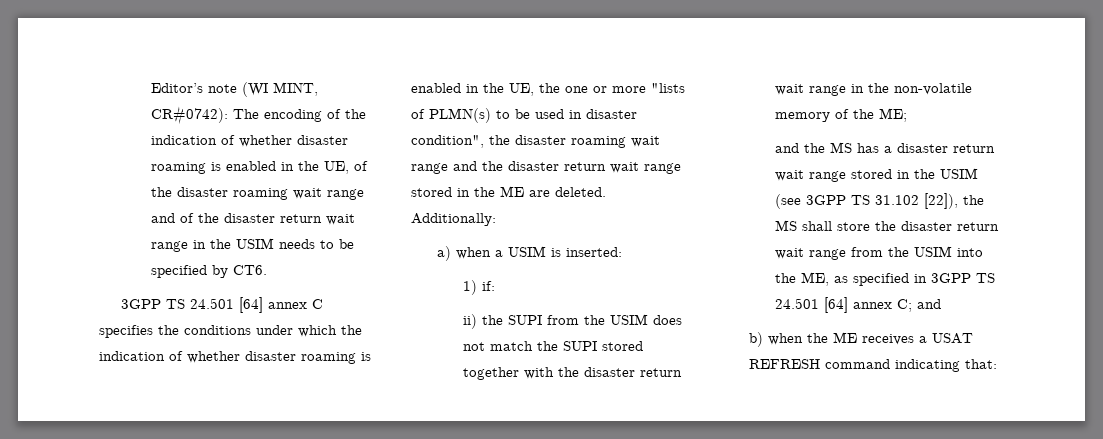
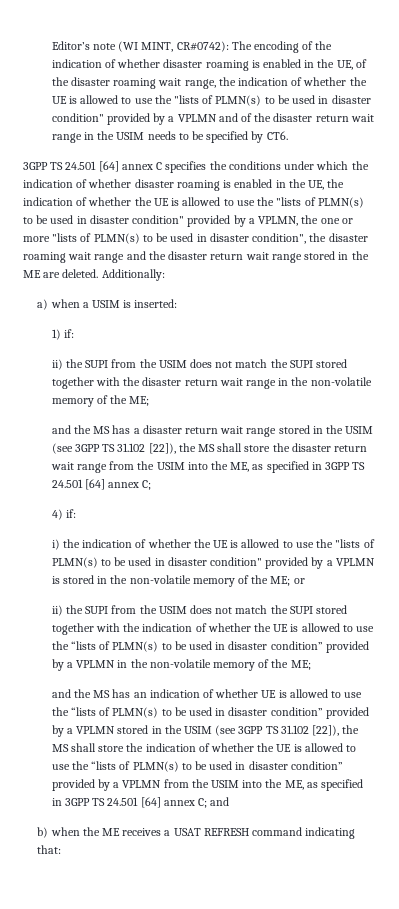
- Editor’s note (WI MINT, CR#0742): The encoding of the indication of whether disaster roaming is enabled in the UE, of the disaster roaming wait range and of the disaster return wait range in the USIM needs to be specified by CT6.
+ Editor’s note (WI MINT, CR#0742): The encoding of the indication of whether disaster roaming is enabled in the UE, of the disaster roaming wait range, the indication of whether the UE is allowed to use the "lists of PLMN(s) to be used in disaster condition" provided by a VPLMN and of the disaster return wait range in the USIM needs to be specified by CT6.
- 3GPP TS 24.501 [64] annex C specifies the conditions under which the indication of whether disaster roaming is enabled in the UE, the one or more "lists of PLMN(s) to be used in disaster condition", the disaster roaming wait range and the disaster return wait range stored in the ME are deleted.
+ 3GPP TS 24.501 [64] annex C specifies the conditions under which the indication of whether disaster roaming is enabled in the UE, the indication of whether the UE is allowed to use the "lists of PLMN(s) to be used in disaster condition" provided by a VPLMN, the one or more "lists of PLMN(s) to be used in disaster condition", the disaster roaming wait range and the disaster return wait range stored in the ME are deleted.
- and the MS has a disaster return wait range stored in the USIM (see 3GPP TS 31.102 [22]), the MS shall store the disaster return wait range from the USIM into the ME, as specified in 3GPP TS 24.501 [64] annex C; and
+ and the MS has a disaster return wait range stored in the USIM (see 3GPP TS 31.102 [22]), the MS shall store the disaster return wait range from the USIM into the ME, as specified in 3GPP TS 24.501 [64] annex C;
+ 4) if:
+ i) the indication of whether the UE is allowed to use the "lists of PLMN(s) to be used in disaster condition" provided by a VPLMN is stored in the non-volatile memory of the ME; or
+ ii) the SUPI from the USIM does not match the SUPI stored together with the indication of whether the UE is allowed to use the “lists of PLMN(s) to be used in disaster condition” provided by a VPLMN in the non-volatile memory of the ME;
+ and the MS has an indication of whether UE is allowed to use the “lists of PLMN(s) to be used in disaster condition” provided by a VPLMN stored in the USIM (see 3GPP TS 31.102 [22]), the MS shall store the indication of whether the UE is allowed to use the “lists of PLMN(s) to be used in disaster condition” provided by a VPLMN from the USIM into the ME, as specified in 3GPP TS 24.501 [64] annex C; and

